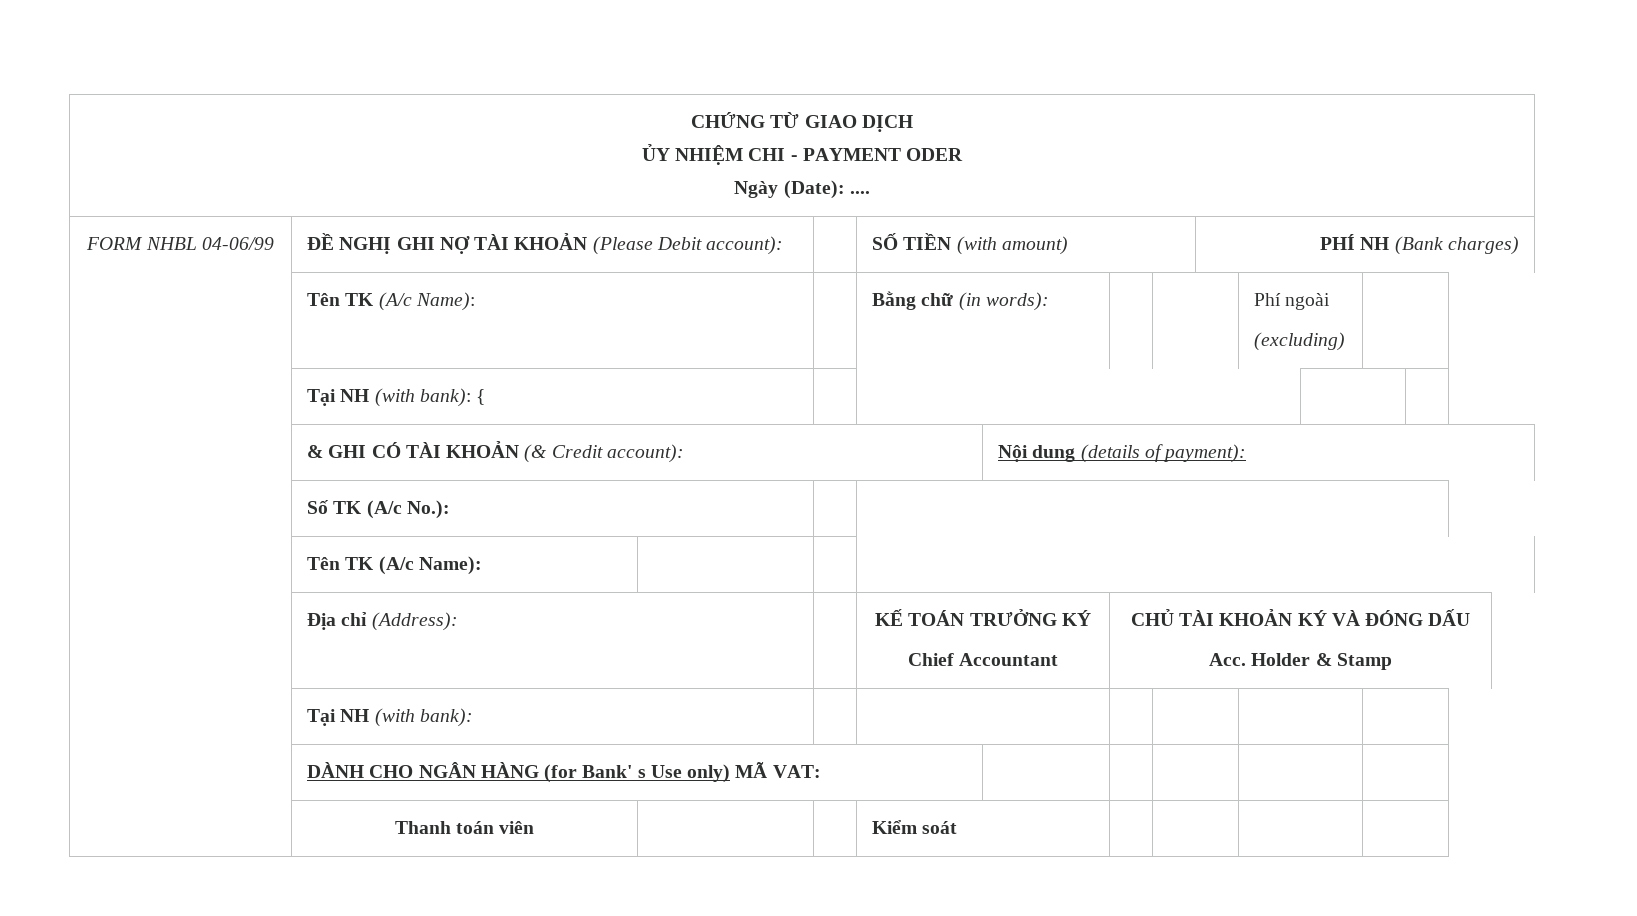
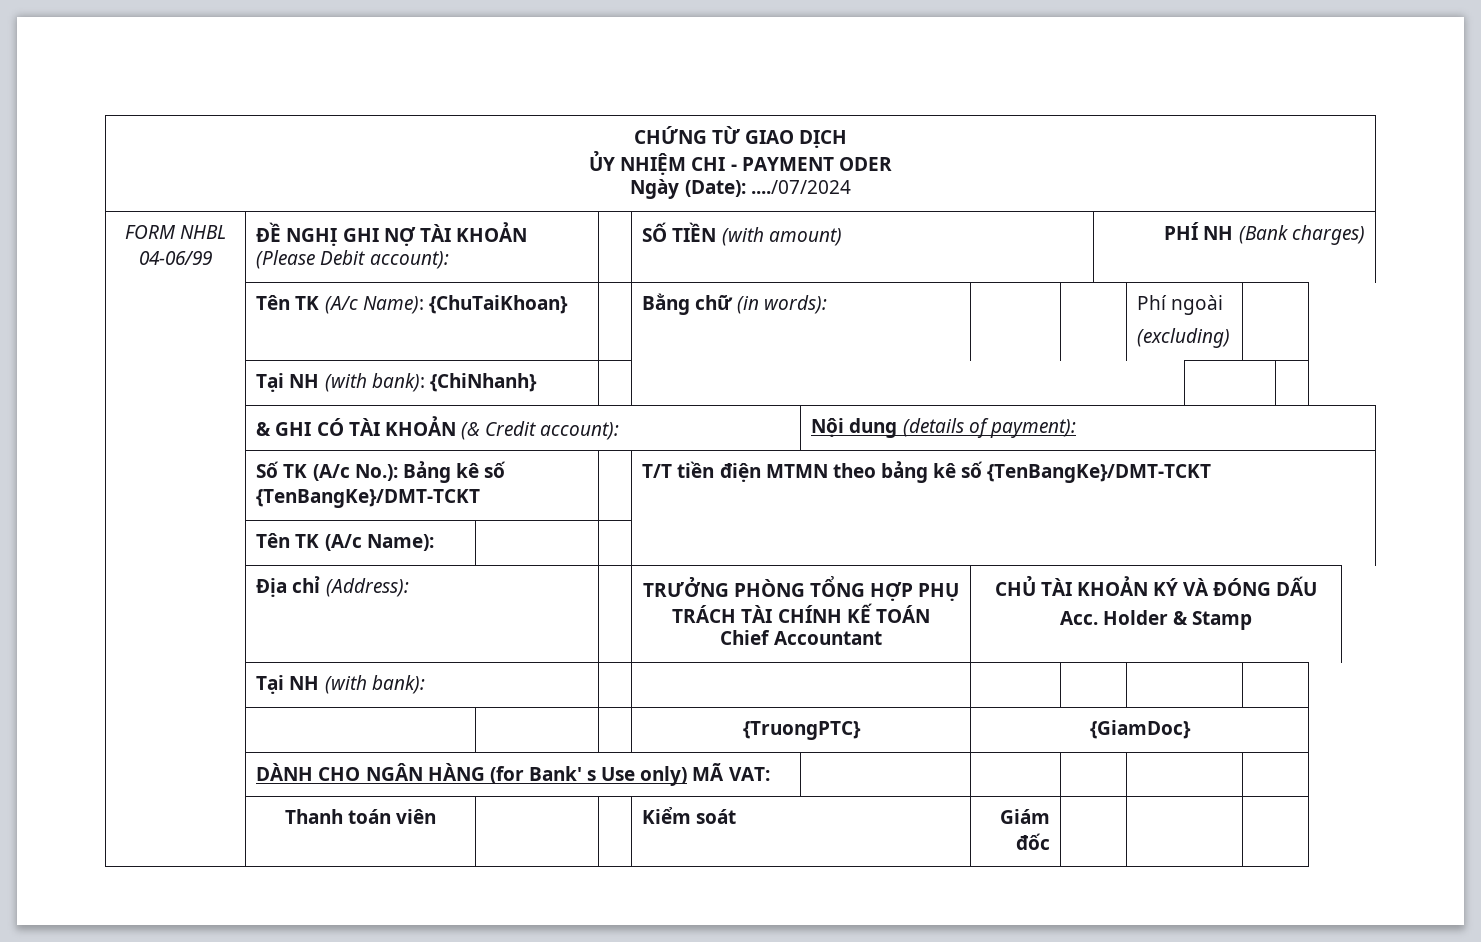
  CHỨNG TỪ GIAO DỊCH
  ỦY NHIỆM CHI - PAYMENT ODER
- Ngày (Date): ....
+ Ngày (Date): ..../07/2024
- | Tên TK (A/c Name): | | Bằng chữ (in words): | | | Phí ngoài
+ | Tên TK (A/c Name): {ChuTaiKhoan} | | Bằng chữ (in words): | | | Phí ngoài
- | Tại NH (with bank): { | | | |
+ | Tại NH (with bank): {ChiNhanh} | | | |
- | Số TK (A/c No.): | |
+ | Số TK (A/c No.): Bảng kê số {TenBangKe}/DMT-TCKT | | T/T tiền điện MTMN theo bảng kê số {TenBangKe}/DMT-TCKT
- | Địa chỉ (Address): | | KẾ TOÁN TRƯỞNG KÝ
+ | Địa chỉ (Address): | | TRƯỞNG PHÒNG TỔNG HỢP PHỤ TRÁCH TÀI CHÍNH KẾ TOÁN
+ | | | | {TruongPTC} | {GiamDoc}
- | Thanh toán viên | | | Kiểm soát | | | |
+ | Thanh toán viên | | | Kiểm soát | Giám đốc | | |

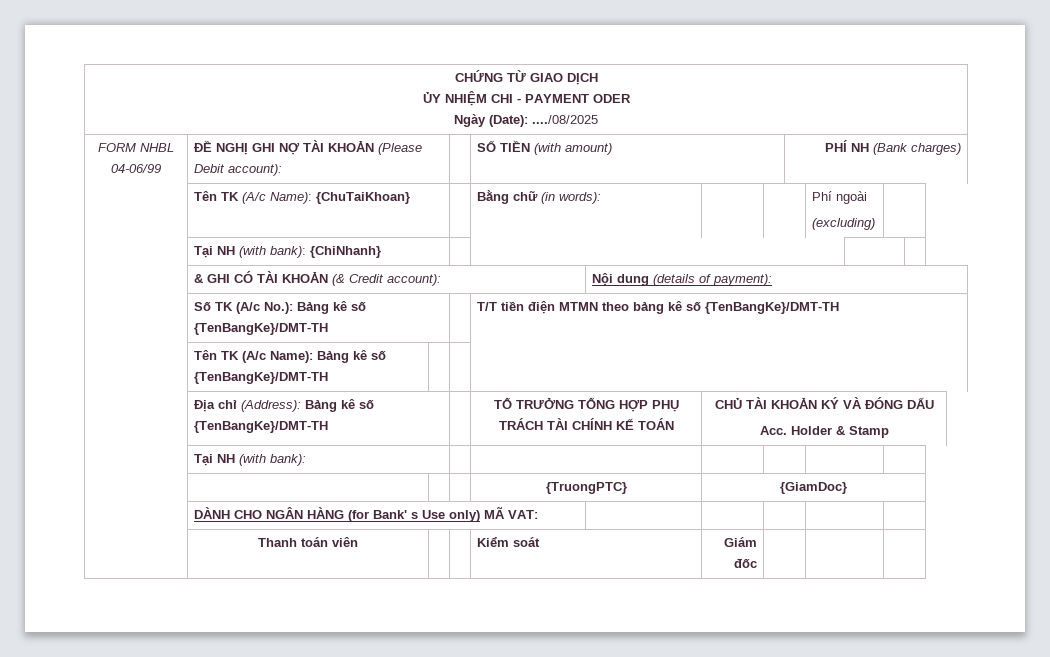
  CHỨNG TỪ GIAO DỊCH
  ỦY NHIỆM CHI - PAYMENT ODER
- Ngày (Date): ..../07/2024
+ Ngày (Date): ..../08/2025
- | Số TK (A/c No.): Bảng kê số {TenBangKe}/DMT-TCKT | | T/T tiền điện MTMN theo bảng kê số {TenBangKe}/DMT-TCKT
- | Tên TK (A/c Name): | | |
+ | Số TK (A/c No.): Bảng kê số {TenBangKe}/DMT-TH | | T/T tiền điện MTMN theo bảng kê số {TenBangKe}/DMT-TH
+ | Tên TK (A/c Name): Bảng kê số {TenBangKe}/DMT-TH | | |
- | Địa chỉ (Address): | | TRƯỞNG PHÒNG TỔNG HỢP PHỤ TRÁCH TÀI CHÍNH KẾ TOÁN
- Chief Accountant | CHỦ TÀI KHOẢN KÝ VÀ ĐÓNG DẤU
+ | Địa chỉ (Address): Bảng kê số {TenBangKe}/DMT-TH | | TỔ TRƯỞNG TỔNG HỢP PHỤ TRÁCH TÀI CHÍNH KẾ TOÁN | CHỦ TÀI KHOẢN KÝ VÀ ĐÓNG DẤU

